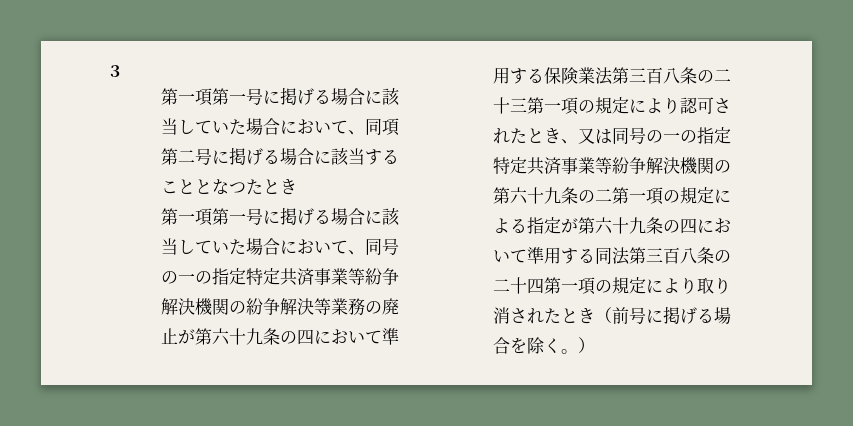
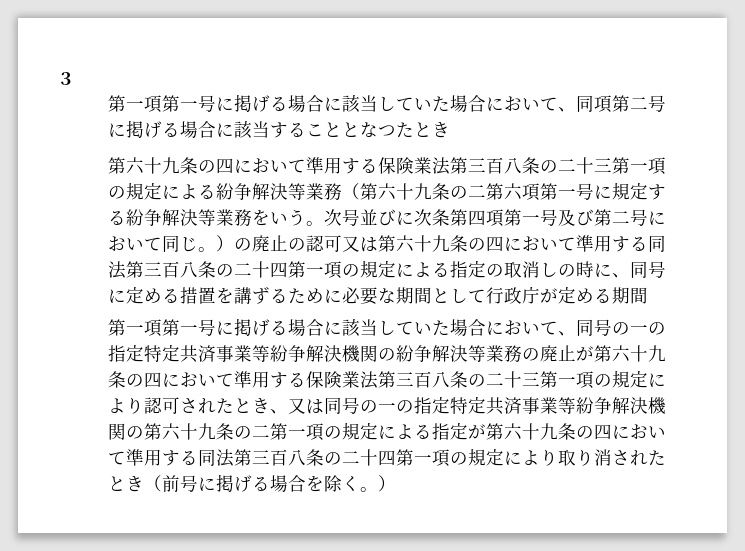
+ 第六十九条の四において準用する保険業法第三百八条の二十三第一項の規定による紛争解決等業務（第六十九条の二第六項第一号に規定する紛争解決等業務をいう。次号並びに次条第四項第一号及び第二号において同じ。）の廃止の認可又は第六十九条の四において準用する同法第三百八条の二十四第一項の規定による指定の取消しの時に、同号に定める措置を講ずるために必要な期間として行政庁が定める期間

